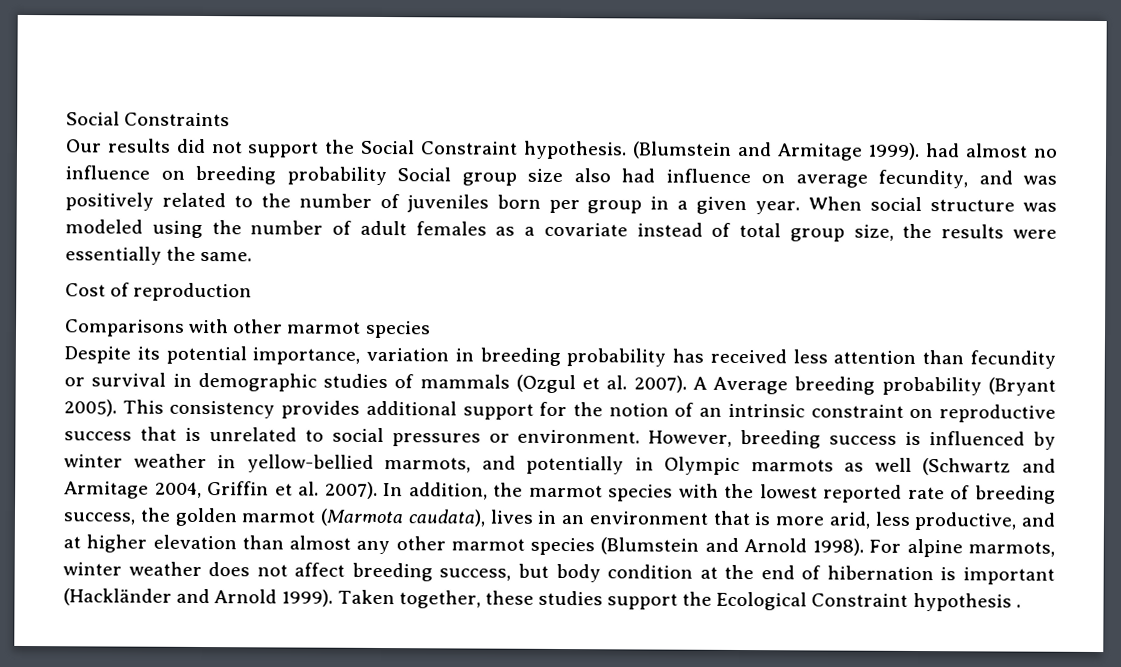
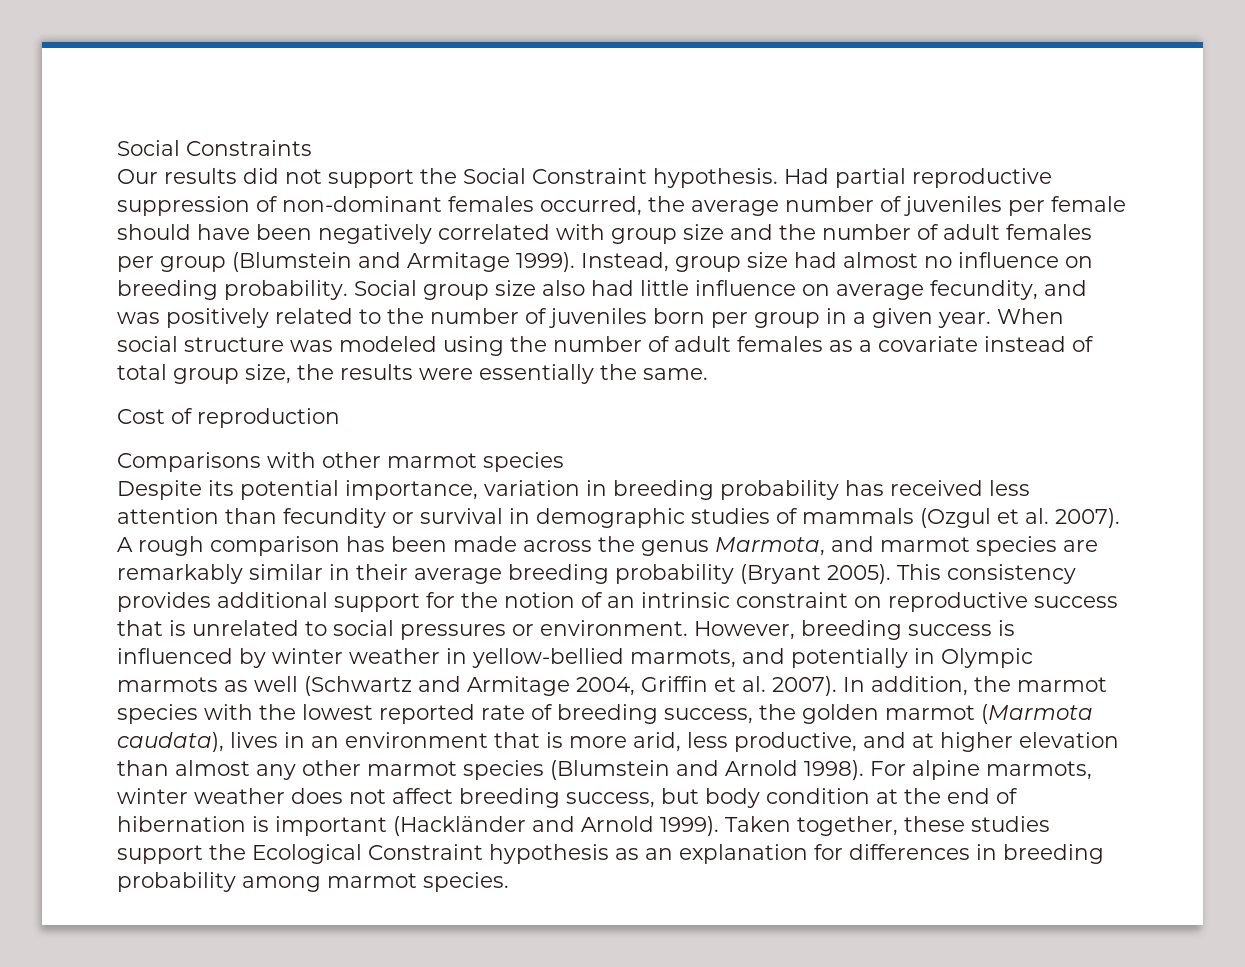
- (Blumstein and Armitage 1999). had almost no influence on breeding probability Social group size also had influence on average fecundity, and was positively related to the number of juveniles born per group in a given year.
+ Had partial reproductive suppression of non-dominant females occurred, the average number of juveniles per female should have been negatively correlated with group size and the number of adult females per group (Blumstein and Armitage 1999). Instead, group size had almost no influence on breeding probability. Social group size also had little influence on average fecundity, and was positively related to the number of juveniles born per group in a given year.
- A Average breeding probability (Bryant 2005).
+ A rough comparison has been made across the genus Marmota, and marmot species are remarkably similar in their average breeding probability (Bryant 2005).
- Taken together, these studies support the Ecological Constraint hypothesis .
+ Taken together, these studies support the Ecological Constraint hypothesis as an explanation for differences in breeding probability among marmot species.

